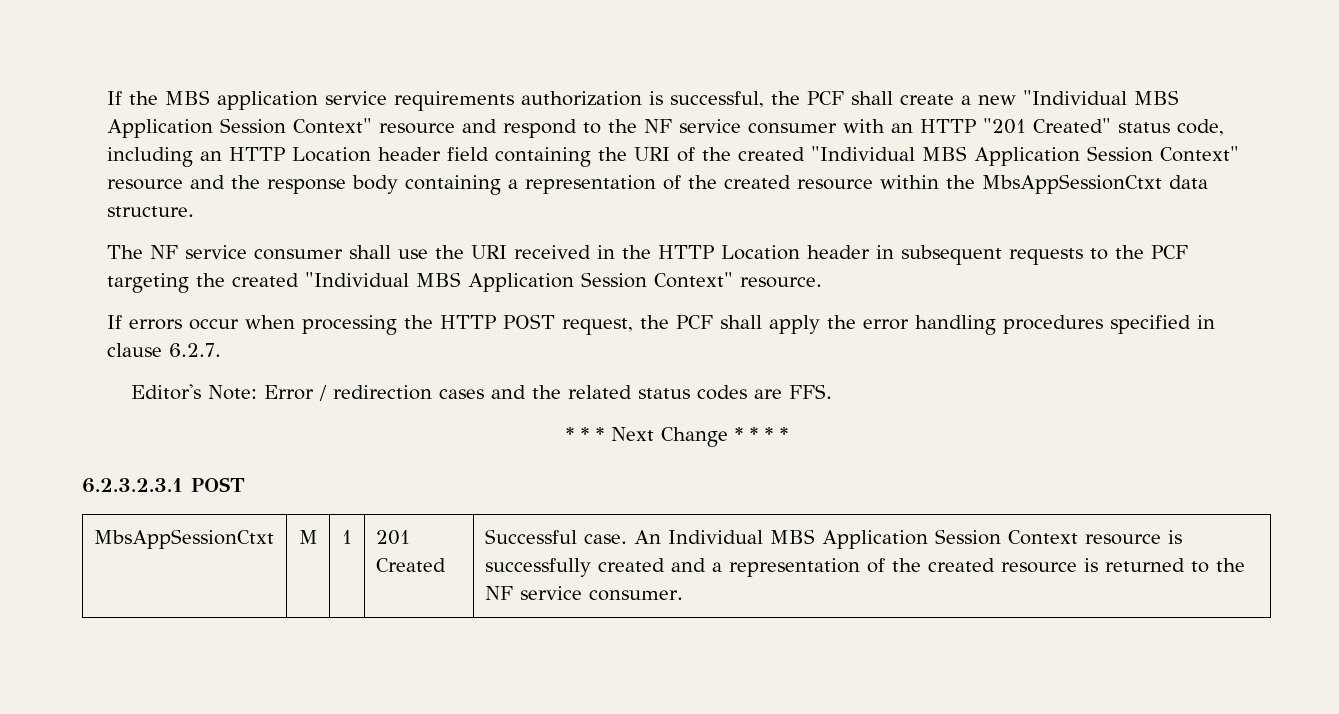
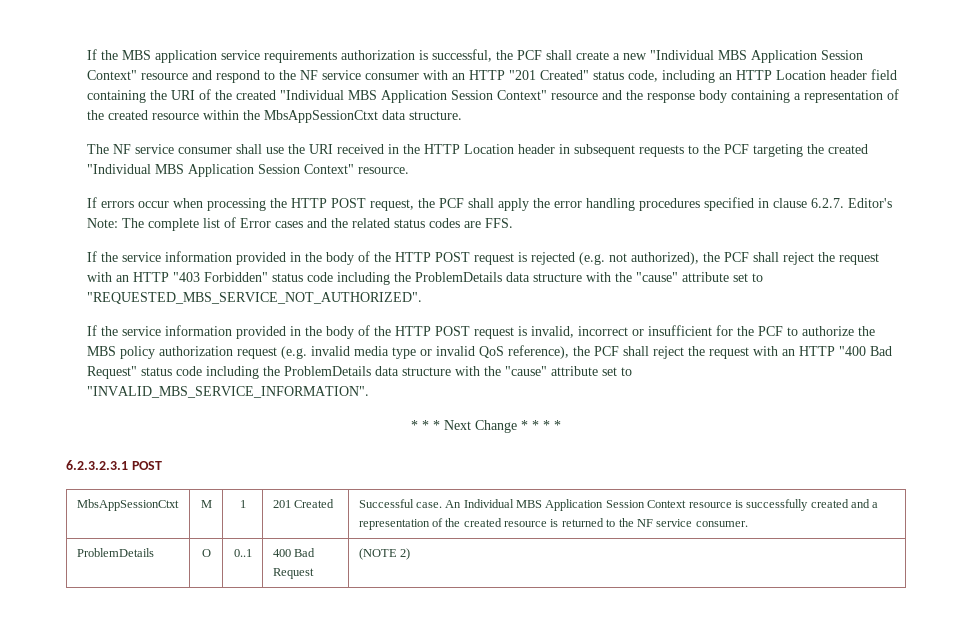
- If errors occur when processing the HTTP POST request, the PCF shall apply the error handling procedures specified in clause 6.2.7.
- Editor's Note: Error / redirection cases and the related status codes are FFS.
+ If errors occur when processing the HTTP POST request, the PCF shall apply the error handling procedures specified in clause 6.2.7. Editor's Note: The complete list of Error cases and the related status codes are FFS.
+ If the service information provided in the body of the HTTP POST request is rejected (e.g. not authorized), the PCF shall reject the request with an HTTP "403 Forbidden" status code including the ProblemDetails data structure with the "cause" attribute set to "REQUESTED_MBS_SERVICE_NOT_AUTHORIZED".
+ If the service information provided in the body of the HTTP POST request is invalid, incorrect or insufficient for the PCF to authorize the MBS policy authorization request (e.g. invalid media type or invalid QoS reference), the PCF shall reject the request with an HTTP "400 Bad Request" status code including the ProblemDetails data structure with the "cause" attribute set to "INVALID_MBS_SERVICE_INFORMATION".
+ ProblemDetails | O | 0..1 | 400 Bad Request | (NOTE 2)

